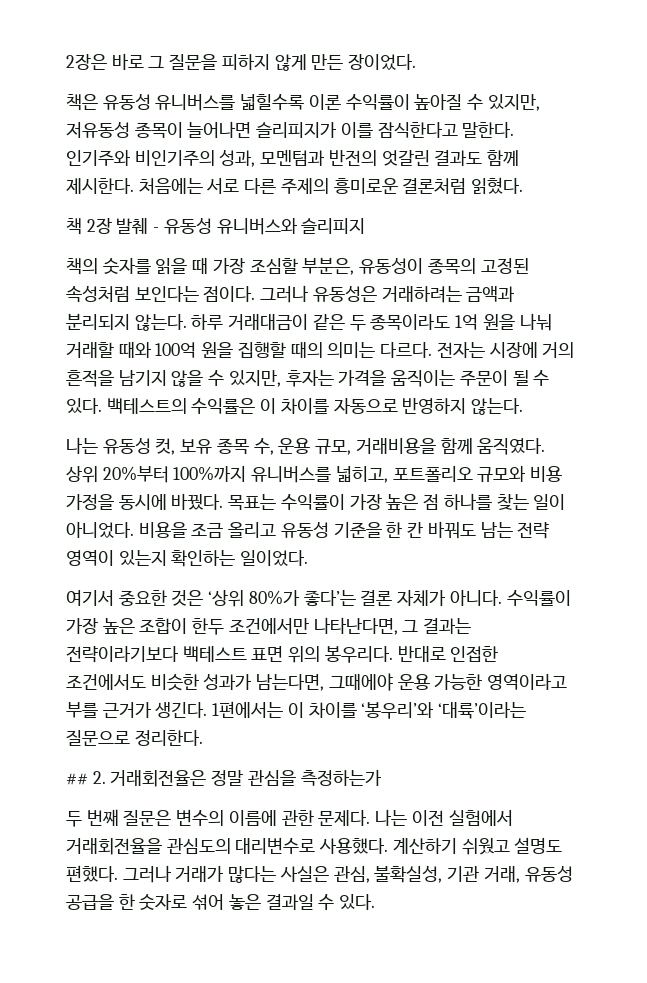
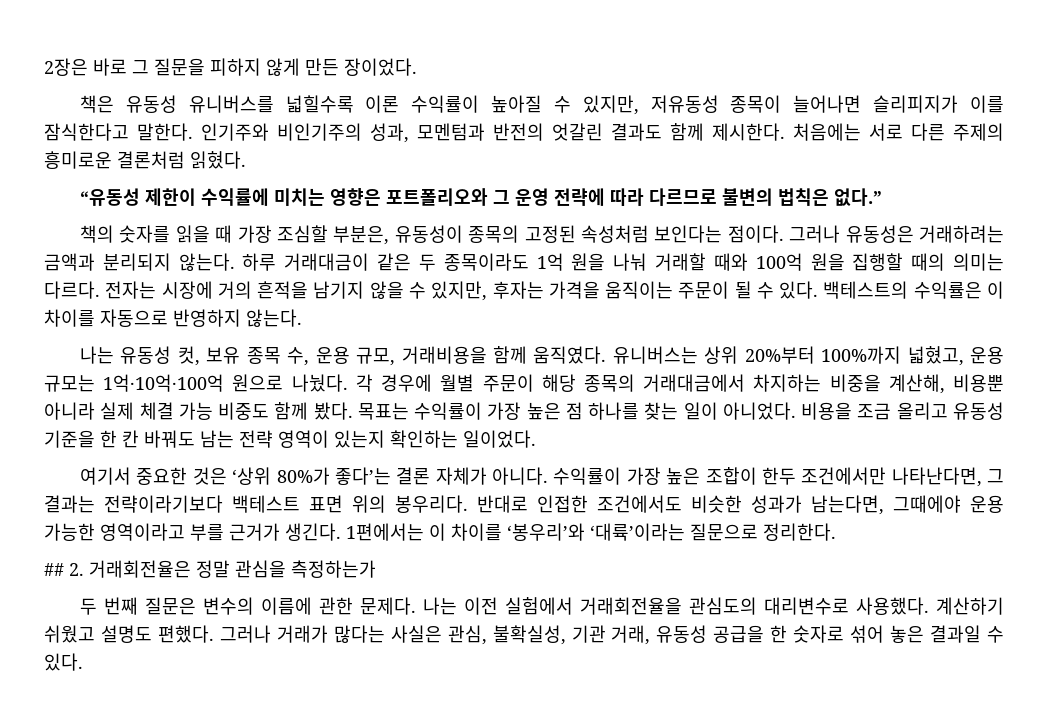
- 책 2장 발췌 - 유동성 유니버스와 슬리피지
+ “유동성 제한이 수익률에 미치는 영향은 포트폴리오와 그 운영 전략에 따라 다르므로 불변의 법칙은 없다.”
- 상위 20%부터 100%까지 유니버스를 넓히고, 포트폴리오 규모와 비용 가정을 동시에 바꿨다.
+ 유니버스는 상위 20%부터 100%까지 넓혔고, 운용 규모는 1억·10억·100억 원으로 나눴다. 각 경우에 월별 주문이 해당 종목의 거래대금에서 차지하는 비중을 계산해, 비용뿐 아니라 실제 체결 가능 비중도 함께 봤다.

